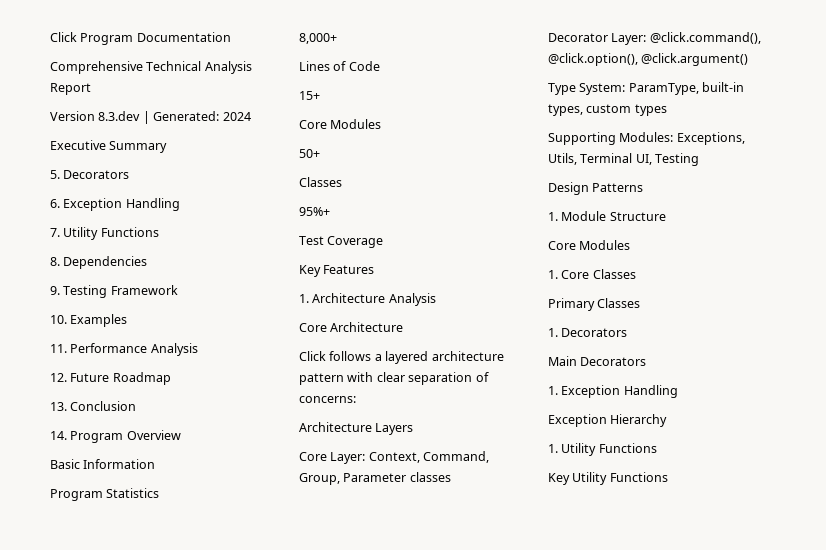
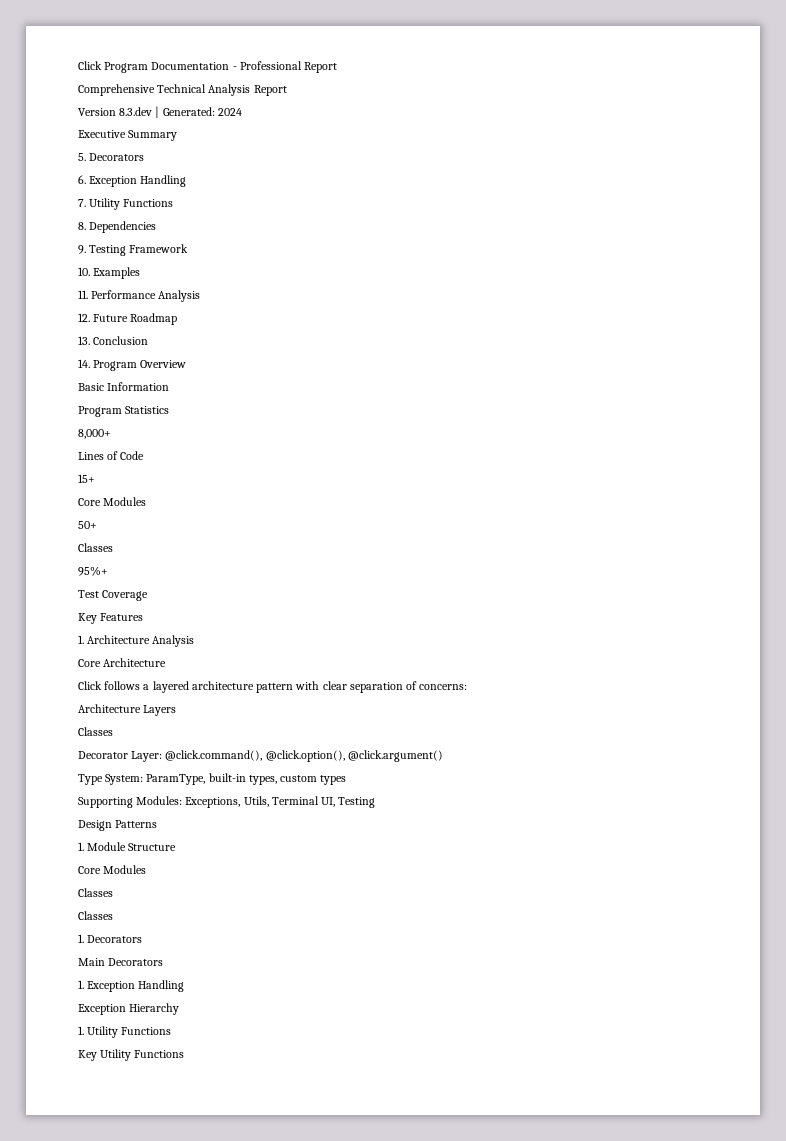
- Click Program Documentation
+ Click Program Documentation - Professional Report
  Architecture Layers
- Core Layer: Context, Command, Group, Parameter classes
+ Classes
  1. Module Structure
  Core Modules
- 1. Core Classes
- Primary Classes
+ Classes
+ Classes

